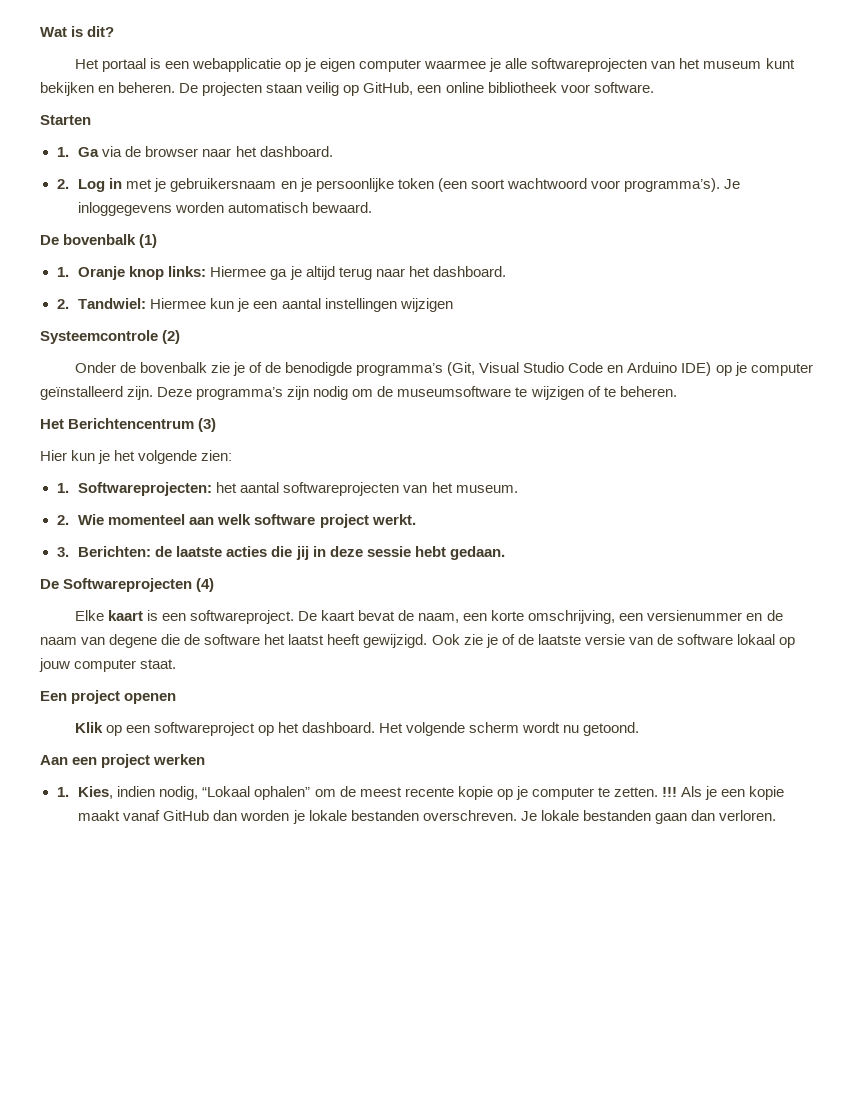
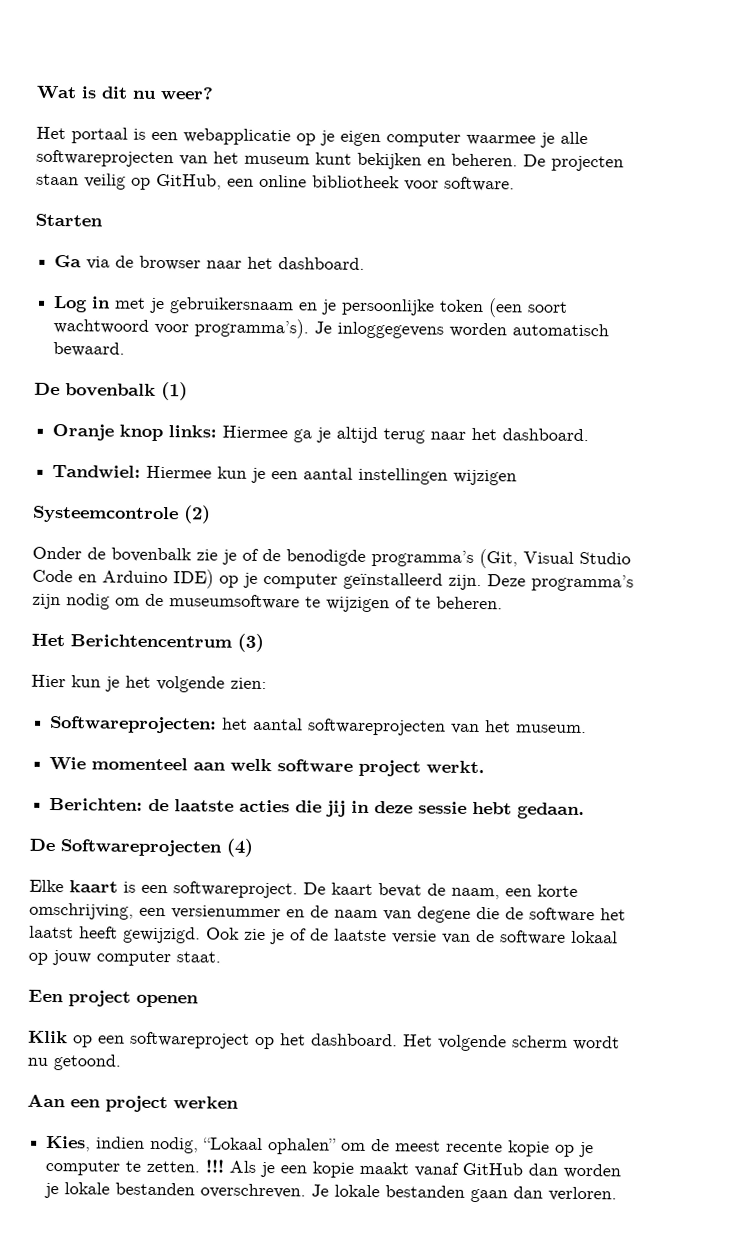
- Wat is dit?
+ Wat is dit nu weer?
- 1. Ga via de browser naar het dashboard.
+ Ga via de browser naar het dashboard.
- 2. Log in met je gebruikersnaam en je persoonlijke token (een soort wachtwoord voor programma’s).
+ Log in met je gebruikersnaam en je persoonlijke token (een soort wachtwoord voor programma’s).
- 1. Oranje knop links: Hiermee ga je altijd terug naar het dashboard.
+ Oranje knop links: Hiermee ga je altijd terug naar het dashboard.
- 2. Tandwiel: Hiermee kun je een aantal instellingen wijzigen
+ Tandwiel: Hiermee kun je een aantal instellingen wijzigen
- 1. Softwareprojecten: het aantal softwareprojecten van het museum.
+ Softwareprojecten: het aantal softwareprojecten van het museum.
- 2. Wie momenteel aan welk software project werkt.
+ Wie momenteel aan welk software project werkt.
- 3. Berichten: de laatste acties die jij in deze sessie hebt gedaan.
+ Berichten: de laatste acties die jij in deze sessie hebt gedaan.
- 1. Kies, indien nodig, “Lokaal ophalen” om de meest recente kopie op je computer te zetten.
+ Kies, indien nodig, “Lokaal ophalen” om de meest recente kopie op je computer te zetten.

